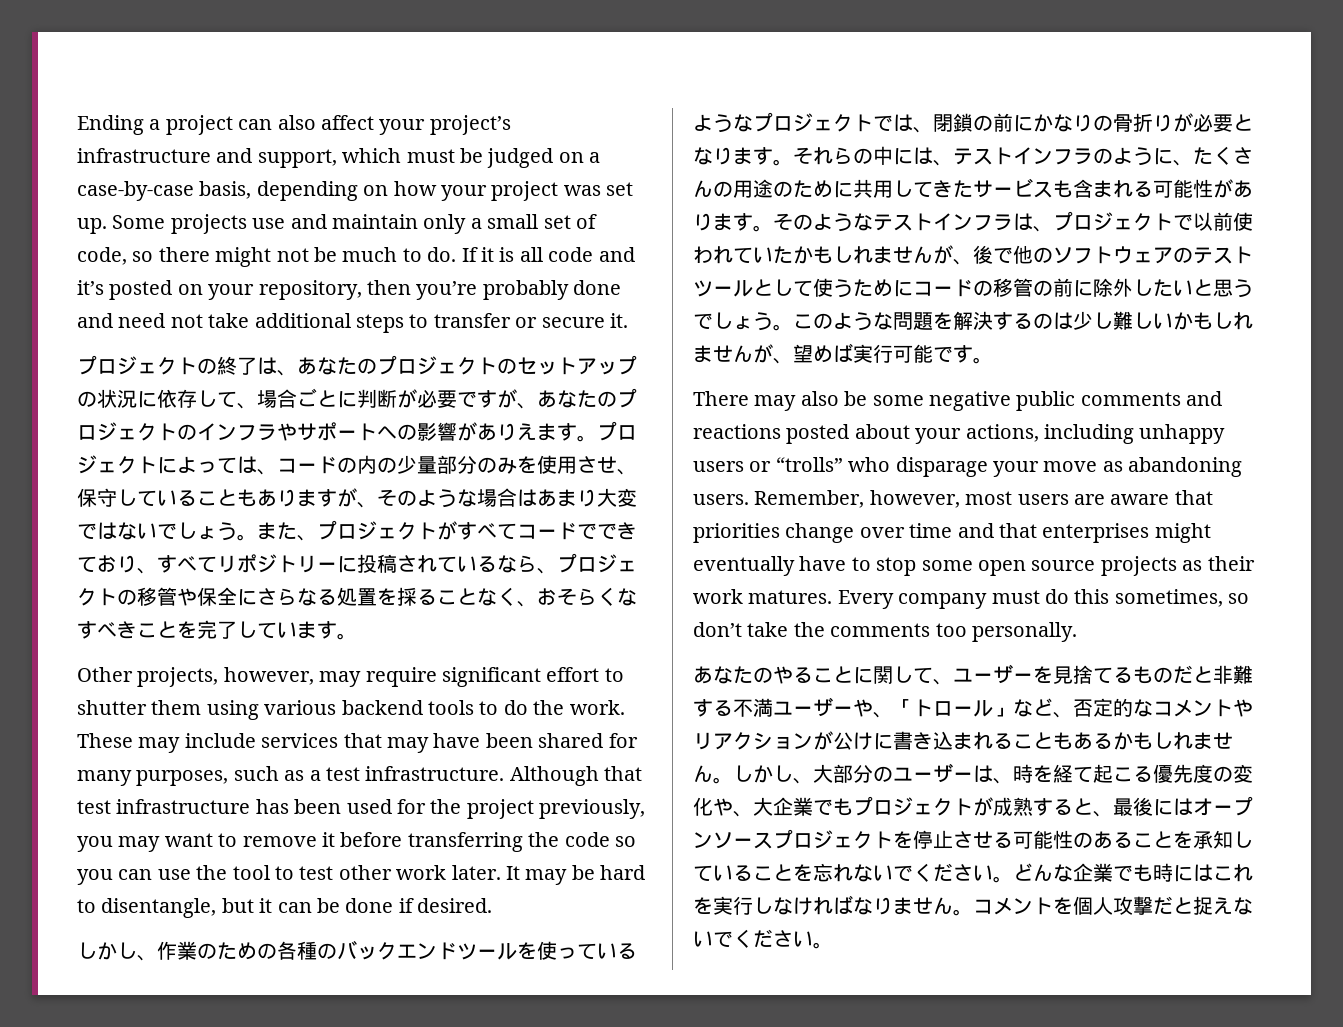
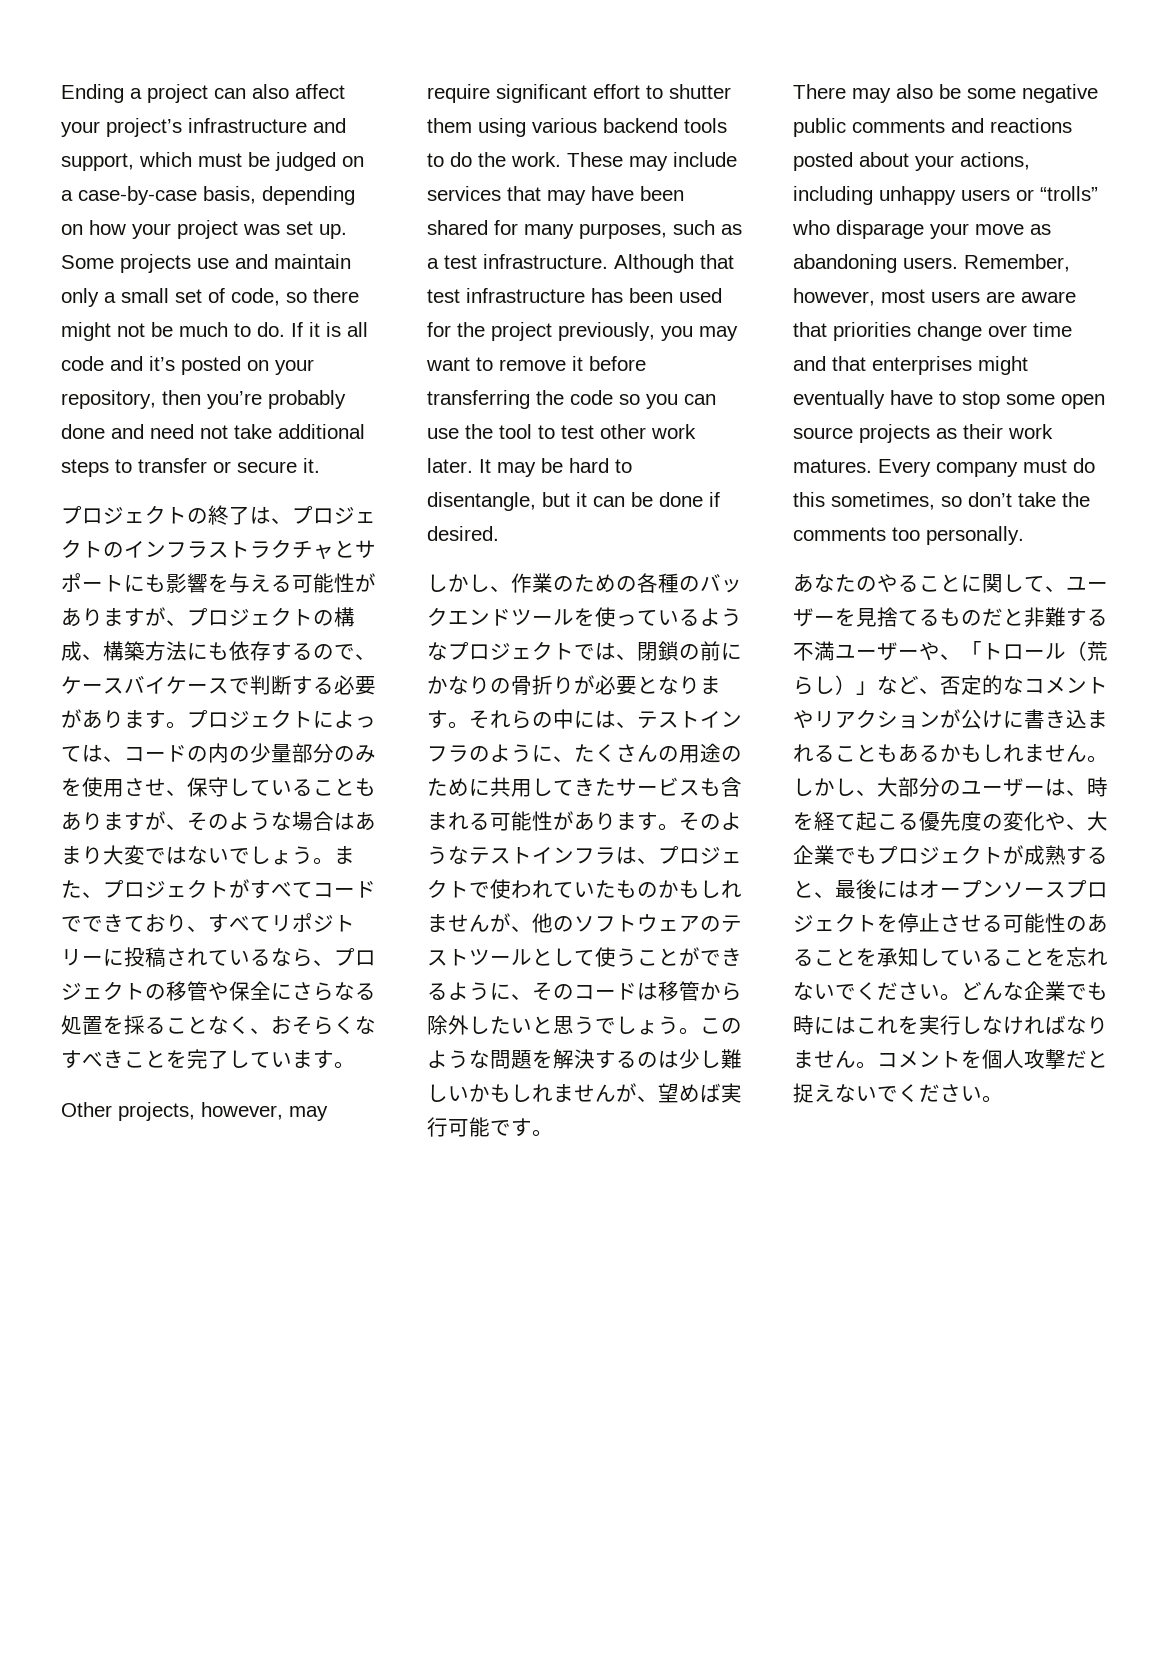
- プロジェクトの終了は、あなたのプロジェクトのセットアップの状況に依存して、場合ごとに判断が必要ですが、あなたのプロジェクトのインフラやサポートへの影響がありえます。
+ プロジェクトの終了は、プロジェクトのインフラストラクチャとサポートにも影響を与える可能性がありますが、プロジェクトの構成、構築方法にも依存するので、ケースバイケースで判断する必要があります。
- そのようなテストインフラは、プロジェクトで以前使われていたかもしれませんが、後で他のソフトウェアのテストツールとして使うためにコードの移管の前に除外したいと思うでしょう。
+ そのようなテストインフラは、プロジェクトで使われていたものかもしれませんが、他のソフトウェアのテストツールとして使うことができるように、そのコードは移管から除外したいと思うでしょう。
- あなたのやることに関して、ユーザーを見捨てるものだと非難する不満ユーザーや、「トロール」など、否定的なコメントやリアクションが公けに書き込まれることもあるかもしれません。
+ あなたのやることに関して、ユーザーを見捨てるものだと非難する不満ユーザーや、「トロール（荒らし）」など、否定的なコメントやリアクションが公けに書き込まれることもあるかもしれません。

